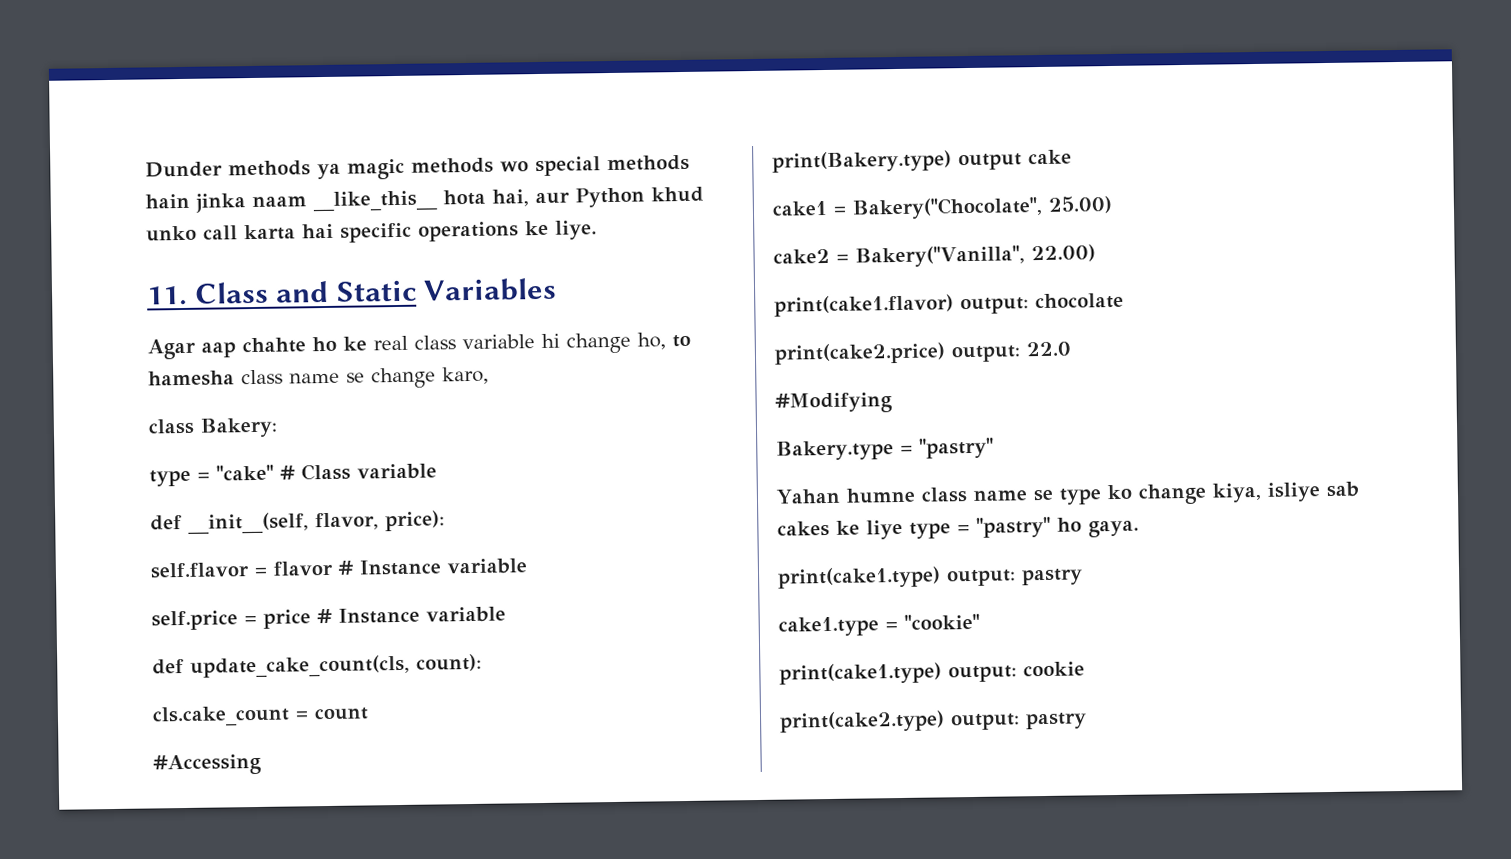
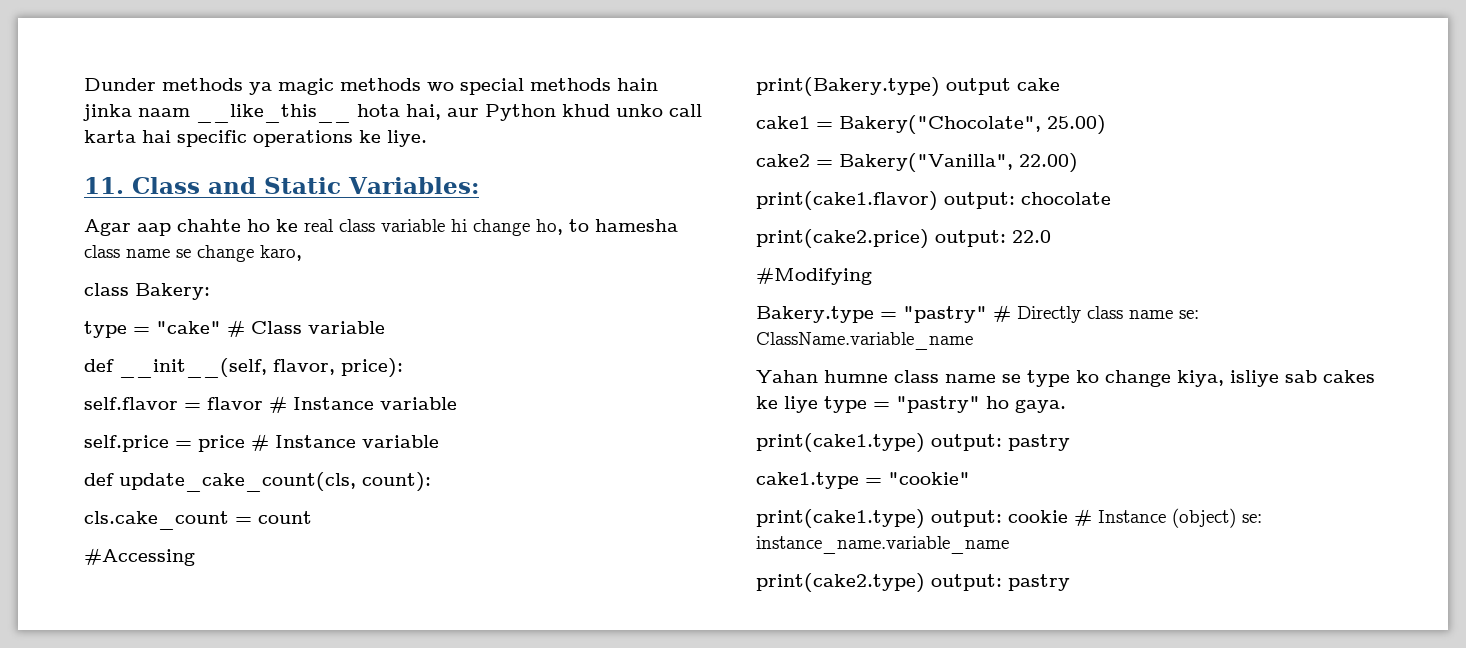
- 11. Class and Static Variables
+ 11. Class and Static Variables:
- Bakery.type = "pastry"
+ Bakery.type = "pastry" # Directly class name se: ClassName.variable_name
- print(cake1.type) output: cookie
+ print(cake1.type) output: cookie # Instance (object) se: instance_name.variable_name

